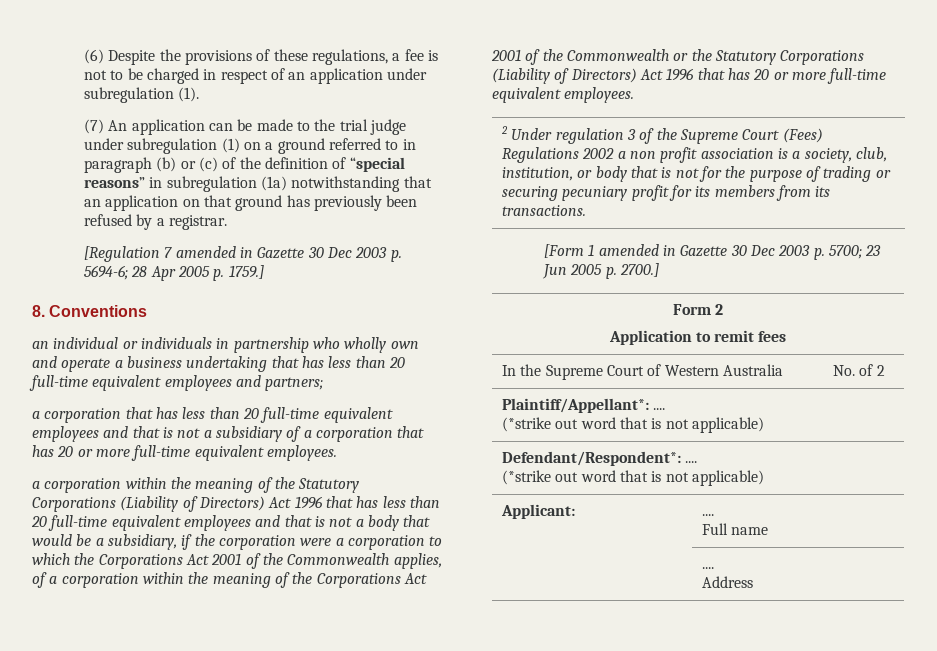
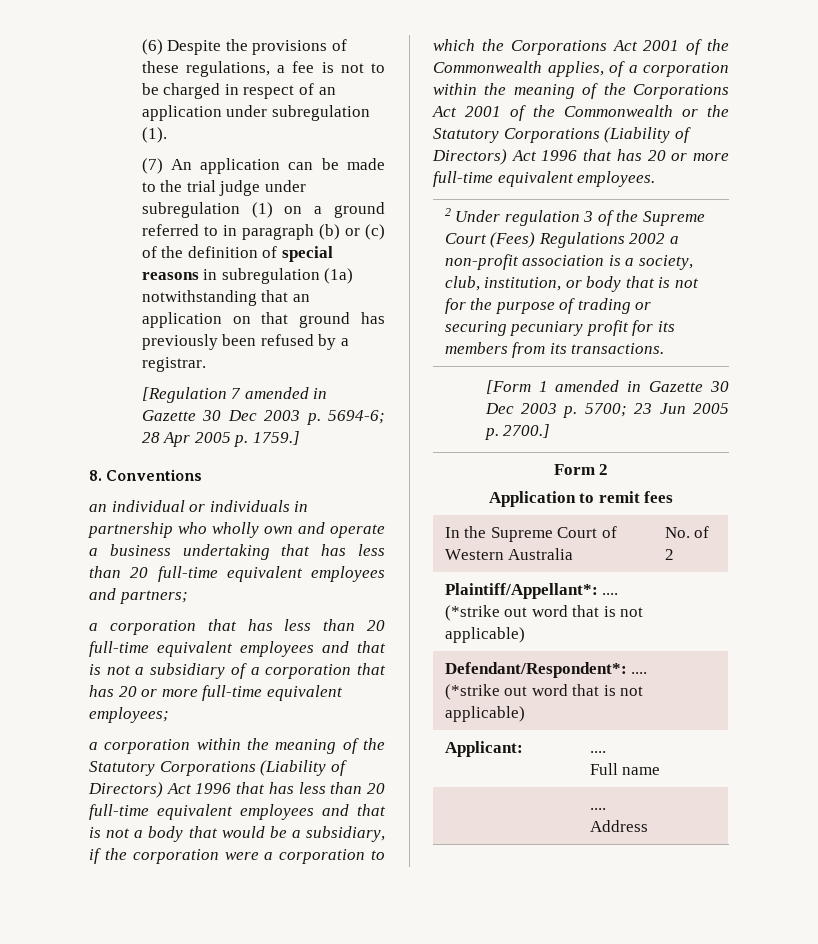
- (7) An application can be made to the trial judge under subregulation (1) on a ground referred to in paragraph (b) or (c) of the definition of “special reasons” in subregulation (1a) notwithstanding that an application on that ground has previously been refused by a registrar.
+ (7) An application can be made to the trial judge under subregulation (1) on a ground referred to in paragraph (b) or (c) of the definition of special reasons in subregulation (1a) notwithstanding that an application on that ground has previously been refused by a registrar.
- a corporation that has less than 20 full-time equivalent employees and that is not a subsidiary of a corporation that has 20 or more full-time equivalent employees.
+ a corporation that has less than 20 full-time equivalent employees and that is not a subsidiary of a corporation that has 20 or more full-time equivalent employees;
- 2 Under regulation 3 of the Supreme Court (Fees) Regulations 2002 a non profit association is a society, club, institution, or body that is not for the purpose of trading or securing pecuniary profit for its members from its transactions.
+ 2 Under regulation 3 of the Supreme Court (Fees) Regulations 2002 a non-profit association is a society, club, institution, or body that is not for the purpose of trading or securing pecuniary profit for its members from its transactions.

